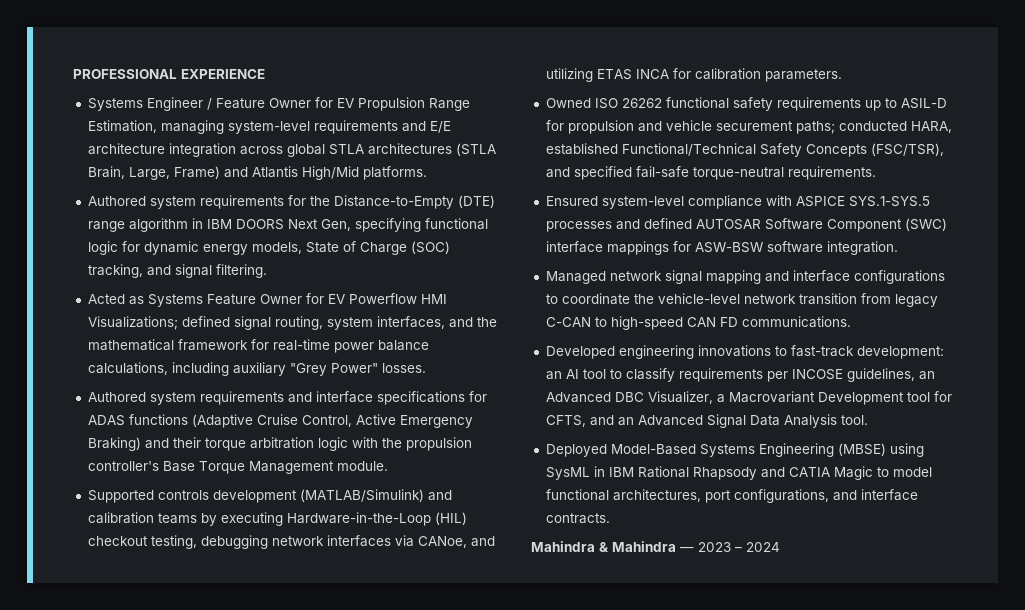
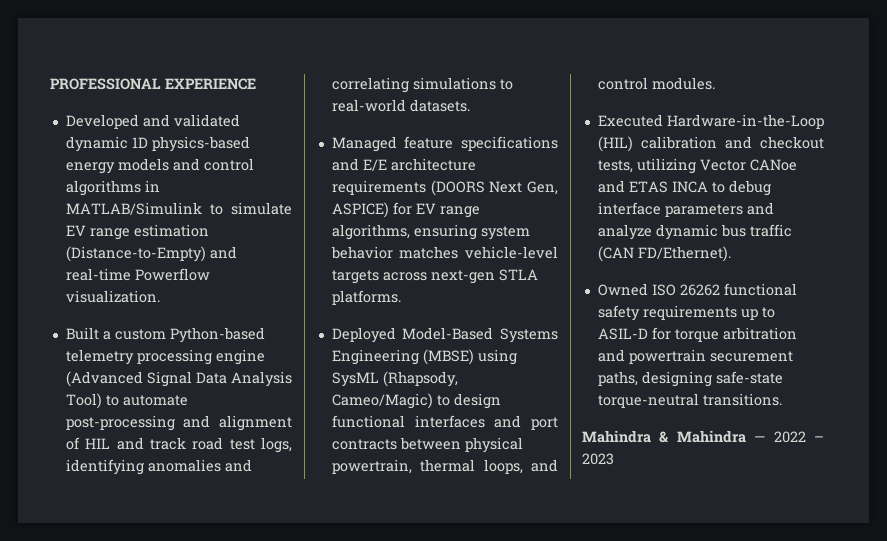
- Systems Engineer / Feature Owner for EV Propulsion Range Estimation, managing system-level requirements and E/E architecture integration across global STLA architectures (STLA Brain, Large, Frame) and Atlantis High/Mid platforms.
- Authored system requirements for the Distance-to-Empty (DTE) range algorithm in IBM DOORS Next Gen, specifying functional logic for dynamic energy models, State of Charge (SOC) tracking, and signal filtering.
- Acted as Systems Feature Owner for EV Powerflow HMI Visualizations; defined signal routing, system interfaces, and the mathematical framework for real-time power balance calculations, including auxiliary "Grey Power" losses.
- Authored system requirements and interface specifications for ADAS functions (Adaptive Cruise Control, Active Emergency Braking) and their torque arbitration logic with the propulsion controller's Base Torque Management module.
- Supported controls development (MATLAB/Simulink) and calibration teams by executing Hardware-in-the-Loop (HIL) checkout testing, debugging network interfaces via CANoe, and utilizing ETAS INCA for calibration parameters.
+ Developed and validated dynamic 1D physics-based energy models and control algorithms in MATLAB/Simulink to simulate EV range estimation (Distance-to-Empty) and real-time Powerflow visualization.
+ Built a custom Python-based telemetry processing engine (Advanced Signal Data Analysis Tool) to automate post-processing and alignment of HIL and track road test logs, identifying anomalies and correlating simulations to real-world datasets.
+ Managed feature specifications and E/E architecture requirements (DOORS Next Gen, ASPICE) for EV range algorithms, ensuring system behavior matches vehicle-level targets across next-gen STLA platforms.
+ Deployed Model-Based Systems Engineering (MBSE) using SysML (Rhapsody, Cameo/Magic) to design functional interfaces and port contracts between physical powertrain, thermal loops, and control modules.
+ Executed Hardware-in-the-Loop (HIL) calibration and checkout tests, utilizing Vector CANoe and ETAS INCA to debug interface parameters and analyze dynamic bus traffic (CAN FD/Ethernet).
- Owned ISO 26262 functional safety requirements up to ASIL-D for propulsion and vehicle securement paths; conducted HARA, established Functional/Technical Safety Concepts (FSC/TSR), and specified fail-safe torque-neutral requirements.
- Ensured system-level compliance with ASPICE SYS.1-SYS.5 processes and defined AUTOSAR Software Component (SWC) interface mappings for ASW-BSW software integration.
- Managed network signal mapping and interface configurations to coordinate the vehicle-level network transition from legacy C-CAN to high-speed CAN FD communications.
- Developed engineering innovations to fast-track development: an AI tool to classify requirements per INCOSE guidelines, an Advanced DBC Visualizer, a Macrovariant Development tool for CFTS, and an Advanced Signal Data Analysis tool.
- Deployed Model-Based Systems Engineering (MBSE) using SysML in IBM Rational Rhapsody and CATIA Magic to model functional architectures, port configurations, and interface contracts.
+ Owned ISO 26262 functional safety requirements up to ASIL-D for torque arbitration and powertrain securement paths, designing safe-state torque-neutral transitions.
- Mahindra & Mahindra — 2023 – 2024
+ Mahindra & Mahindra — 2022 – 2023

